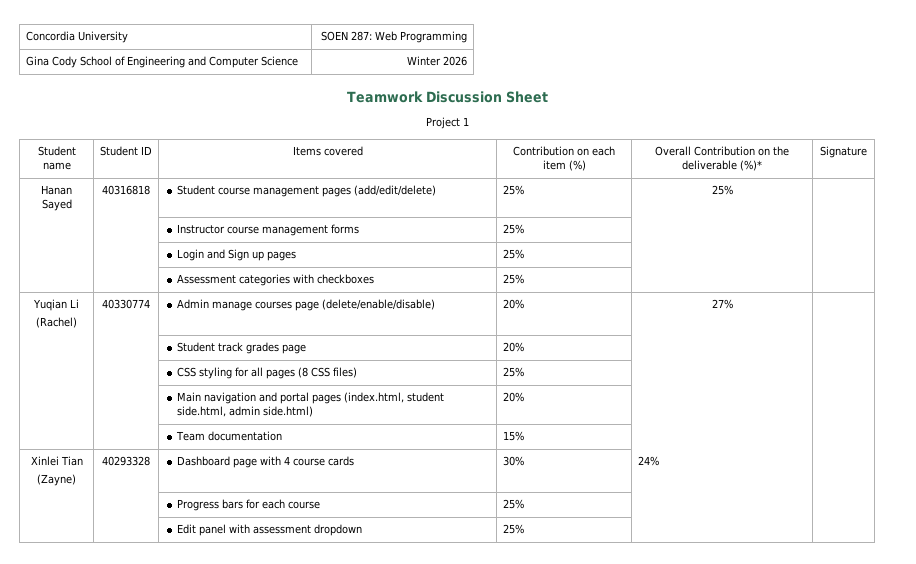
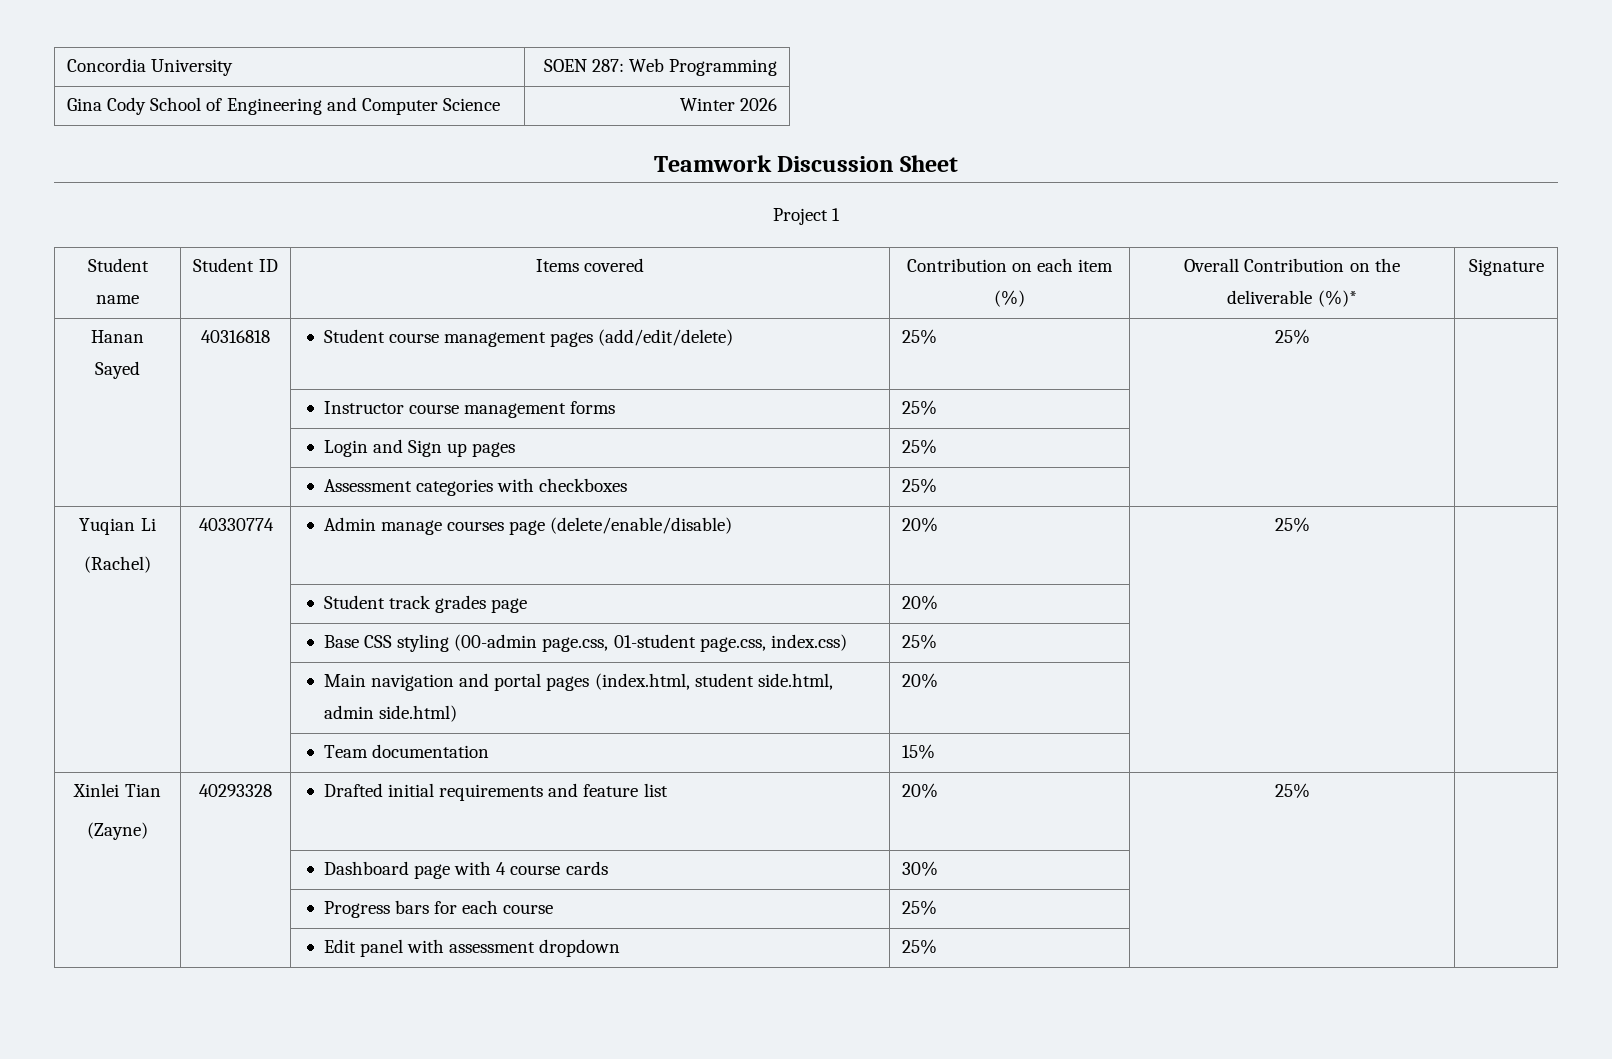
  Yuqian Li
- (Rachel) | 40330774 | Admin manage courses page (delete/enable/disable) | 20% | 27% |
+ (Rachel) | 40330774 | Admin manage courses page (delete/enable/disable) | 20% | 25% |
- | | CSS styling for all pages (8 CSS files) | 25% | |
+ | | Base CSS styling (00-admin page.css, 01-student page.css, index.css) | 25% | |
  Xinlei Tian
- (Zayne) | 40293328 | Dashboard page with 4 course cards | 30% | 24% |
+ (Zayne) | 40293328 | Drafted initial requirements and feature list | 20% | 25% |
+ | | Dashboard page with 4 course cards | 30% | |

